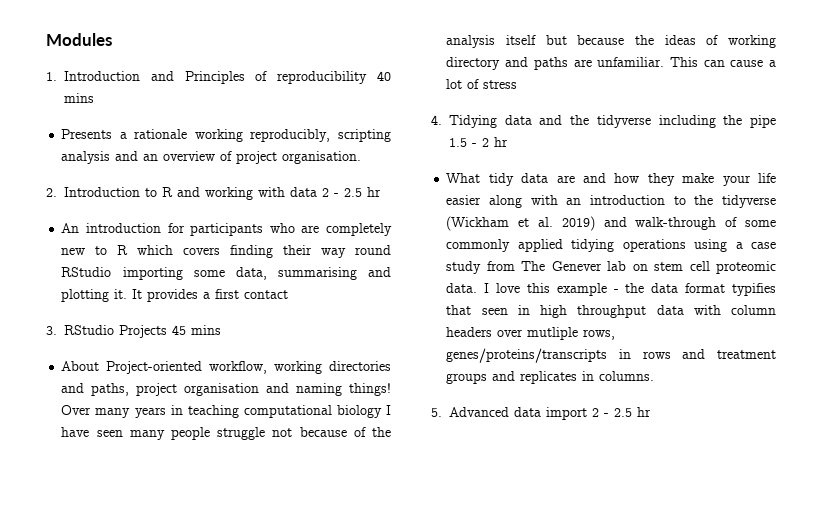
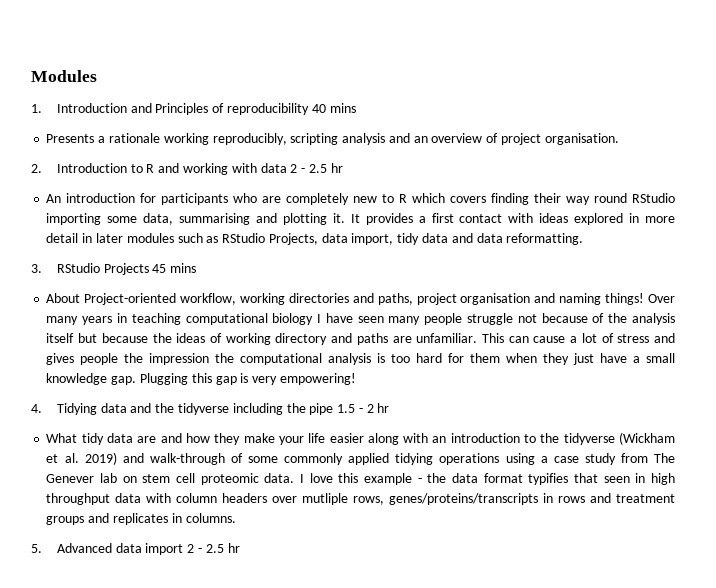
- It provides a first contact
+ It provides a first contact with ideas explored in more detail in later modules such as RStudio Projects, data import, tidy data and data reformatting.
- This can cause a lot of stress
+ This can cause a lot of stress and gives people the impression the computational analysis is too hard for them when they just have a small knowledge gap. Plugging this gap is very empowering!

